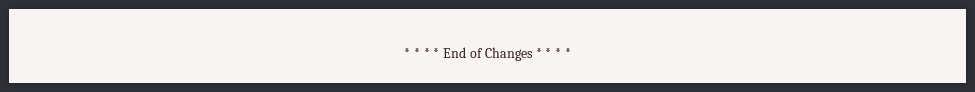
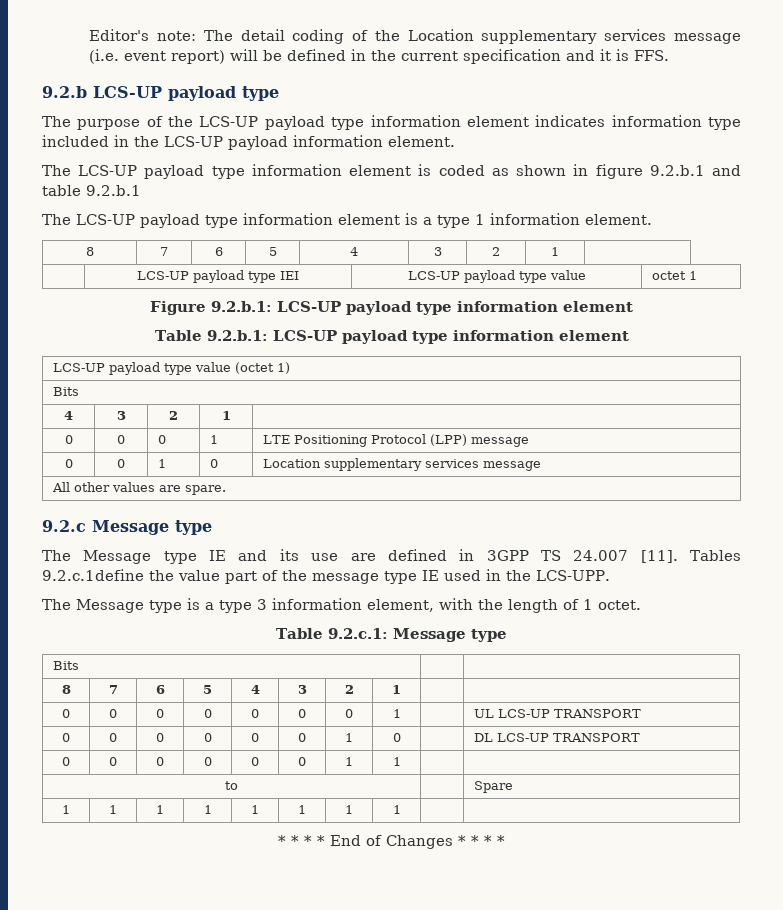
+ Editor's note: The detail coding of the Location supplementary services message (i.e. event report) will be defined in the current specification and it is FFS.
+ 9.2.b LCS-UP payload type
+ The purpose of the LCS-UP payload type information element indicates information type included in the LCS-UP payload information element.
+ The LCS-UP payload type information element is coded as shown in figure 9.2.b.1 and table 9.2.b.1
+ The LCS-UP payload type information element is a type 1 information element.
+ 8 | 7 | 6 | 5 | 4 | 3 | 2 | 1 |
+ | LCS-UP payload type IEI | LCS-UP payload type value | octet 1
+ Figure 9.2.b.1: LCS-UP payload type information element
+ Table 9.2.b.1: LCS-UP payload type information element
+ LCS-UP payload type value (octet 1)
+ Bits
+ 4 | 3 | 2 | 1 |
+ 0 | 0 | 0 | 1 | LTE Positioning Protocol (LPP) message
+ 0 | 0 | 1 | 0 | Location supplementary services message
+ All other values are spare.
+ 9.2.c Message type
+ The Message type IE and its use are defined in 3GPP TS 24.007 [11]. Tables 9.2.c.1define the value part of the message type IE used in the LCS-UPP.
+ The Message type is a type 3 information element, with the length of 1 octet.
+ Table 9.2.c.1: Message type
+ Bits | |
+ 8 | 7 | 6 | 5 | 4 | 3 | 2 | 1 | |
+ 0 | 0 | 0 | 0 | 0 | 0 | 0 | 1 | | UL LCS-UP TRANSPORT
+ 0 | 0 | 0 | 0 | 0 | 0 | 1 | 0 | | DL LCS-UP TRANSPORT
+ 0 | 0 | 0 | 0 | 0 | 0 | 1 | 1 | |
+ to | | Spare
+ 1 | 1 | 1 | 1 | 1 | 1 | 1 | 1 | |

